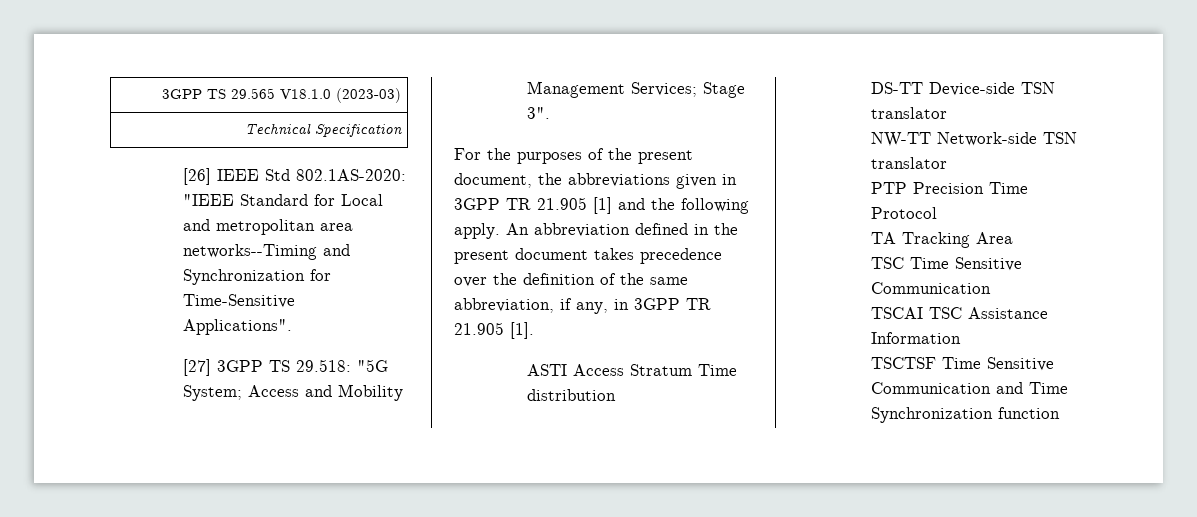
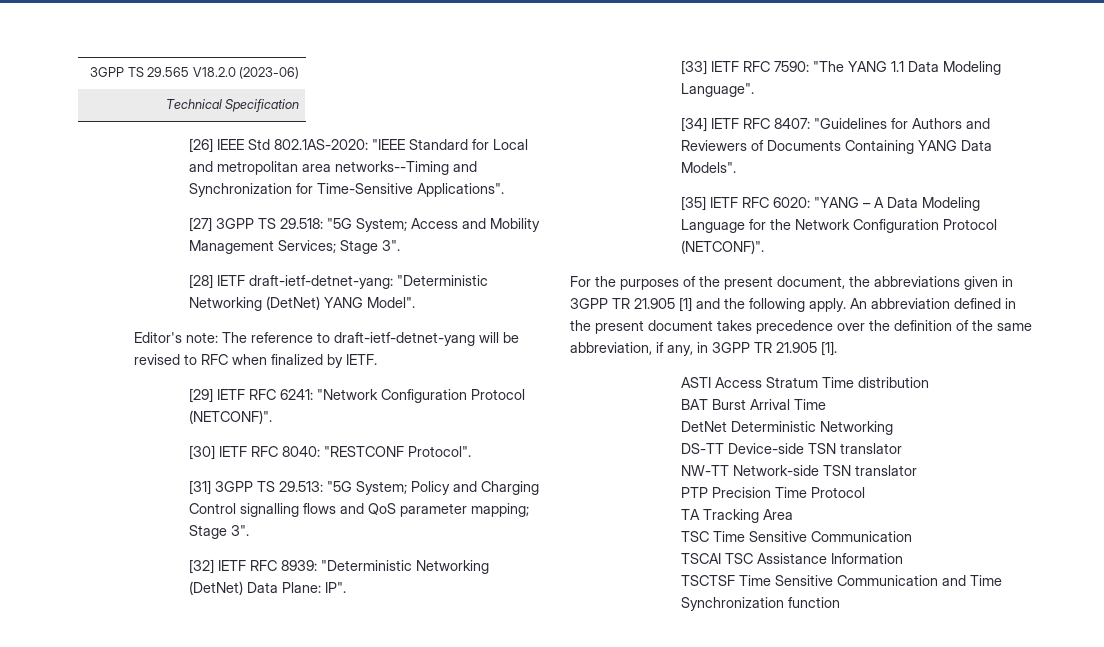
- 3GPP TS 29.565 V18.1.0 (2023-03)
+ 3GPP TS 29.565 V18.2.0 (2023-06)
+ [28] IETF draft-ietf-detnet-yang: "Deterministic Networking (DetNet) YANG Model".
+ Editor's note: The reference to draft-ietf-detnet-yang will be revised to RFC when finalized by IETF.
+ [29] IETF RFC 6241: "Network Configuration Protocol (NETCONF)".
+ [30] IETF RFC 8040: "RESTCONF Protocol".
+ [31] 3GPP TS 29.513: "5G System; Policy and Charging Control signalling flows and QoS parameter mapping; Stage 3".
+ [32] IETF RFC 8939: "Deterministic Networking (DetNet) Data Plane: IP".
+ [33] IETF RFC 7590: "The YANG 1.1 Data Modeling Language".
+ [34] IETF RFC 8407: "Guidelines for Authors and Reviewers of Documents Containing YANG Data Models".
+ [35] IETF RFC 6020: "YANG – A Data Modeling Language for the Network Configuration Protocol (NETCONF)".
+ BAT Burst Arrival Time
+ DetNet Deterministic Networking

